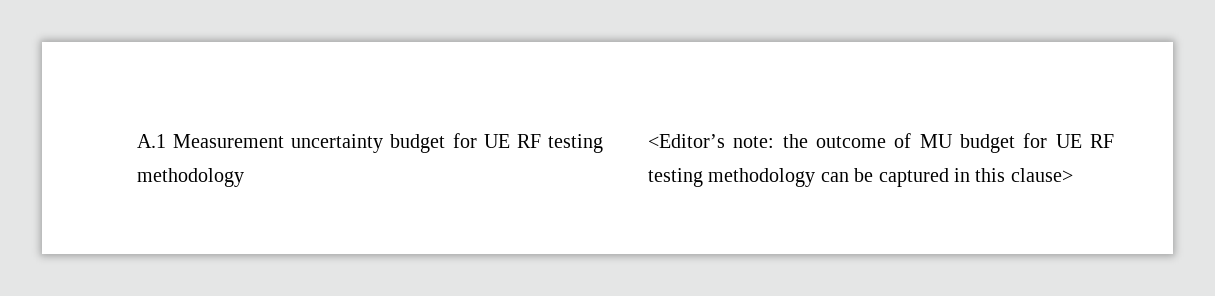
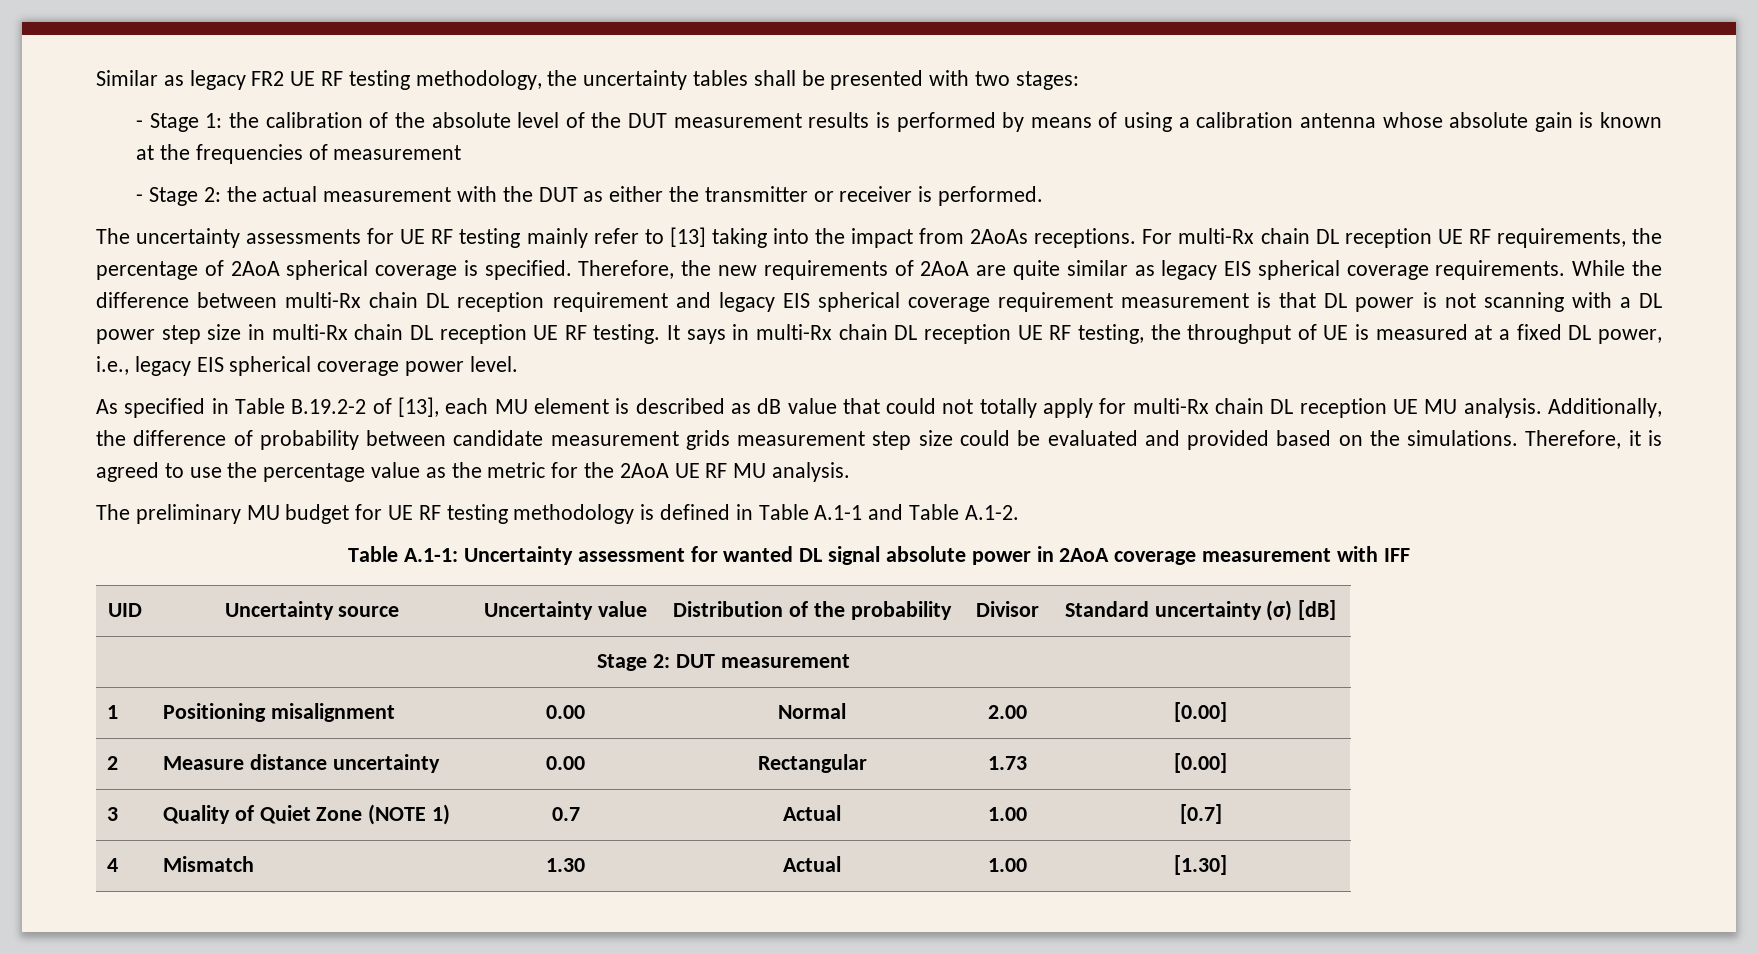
- A.1 Measurement uncertainty budget for UE RF testing methodology
- <Editor’s note: the outcome of MU budget for UE RF testing methodology can be captured in this clause>
+ Similar as legacy FR2 UE RF testing methodology, the uncertainty tables shall be presented with two stages:
+ - Stage 1: the calibration of the absolute level of the DUT measurement results is performed by means of using a calibration antenna whose absolute gain is known at the frequencies of measurement
+ - Stage 2: the actual measurement with the DUT as either the transmitter or receiver is performed.
+ The uncertainty assessments for UE RF testing mainly refer to [13] taking into the impact from 2AoAs receptions. For multi-Rx chain DL reception UE RF requirements, the percentage of 2AoA spherical coverage is specified. Therefore, the new requirements of 2AoA are quite similar as legacy EIS spherical coverage requirements. While the difference between multi-Rx chain DL reception requirement and legacy EIS spherical coverage requirement measurement is that DL power is not scanning with a DL power step size in multi-Rx chain DL reception UE RF testing. It says in multi-Rx chain DL reception UE RF testing, the throughput of UE is measured at a fixed DL power, i.e., legacy EIS spherical coverage power level.
+ As specified in Table B.19.2-2 of [13], each MU element is described as dB value that could not totally apply for multi-Rx chain DL reception UE MU analysis. Additionally, the difference of probability between candidate measurement grids measurement step size could be evaluated and provided based on the simulations. Therefore, it is agreed to use the percentage value as the metric for the 2AoA UE RF MU analysis.
+ The preliminary MU budget for UE RF testing methodology is defined in Table A.1-1 and Table A.1-2.
+ Table A.1-1: Uncertainty assessment for wanted DL signal absolute power in 2AoA coverage measurement with IFF
+ UID | Uncertainty source | Uncertainty value | Distribution of the probability | Divisor | Standard uncertainty (σ) [dB]
+ Stage 2: DUT measurement
+ 1 | Positioning misalignment | 0.00 | Normal | 2.00 | [0.00]
+ 2 | Measure distance uncertainty | 0.00 | Rectangular | 1.73 | [0.00]
+ 3 | Quality of Quiet Zone (NOTE 1) | 0.7 | Actual | 1.00 | [0.7]
+ 4 | Mismatch | 1.30 | Actual | 1.00 | [1.30]

